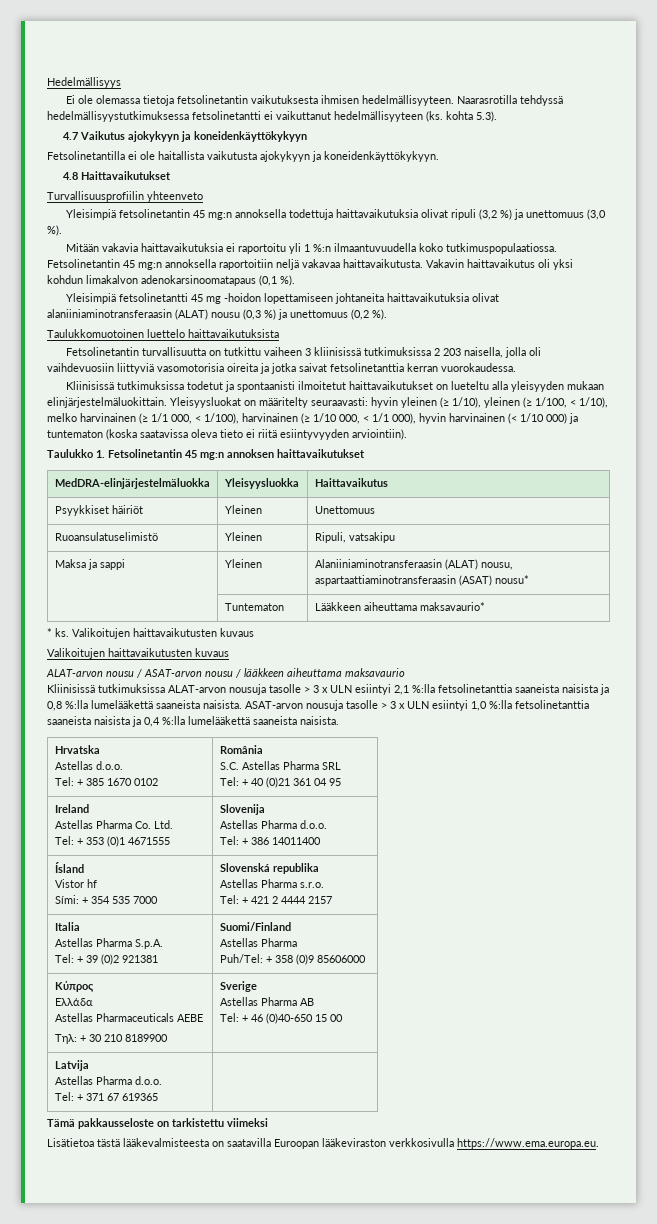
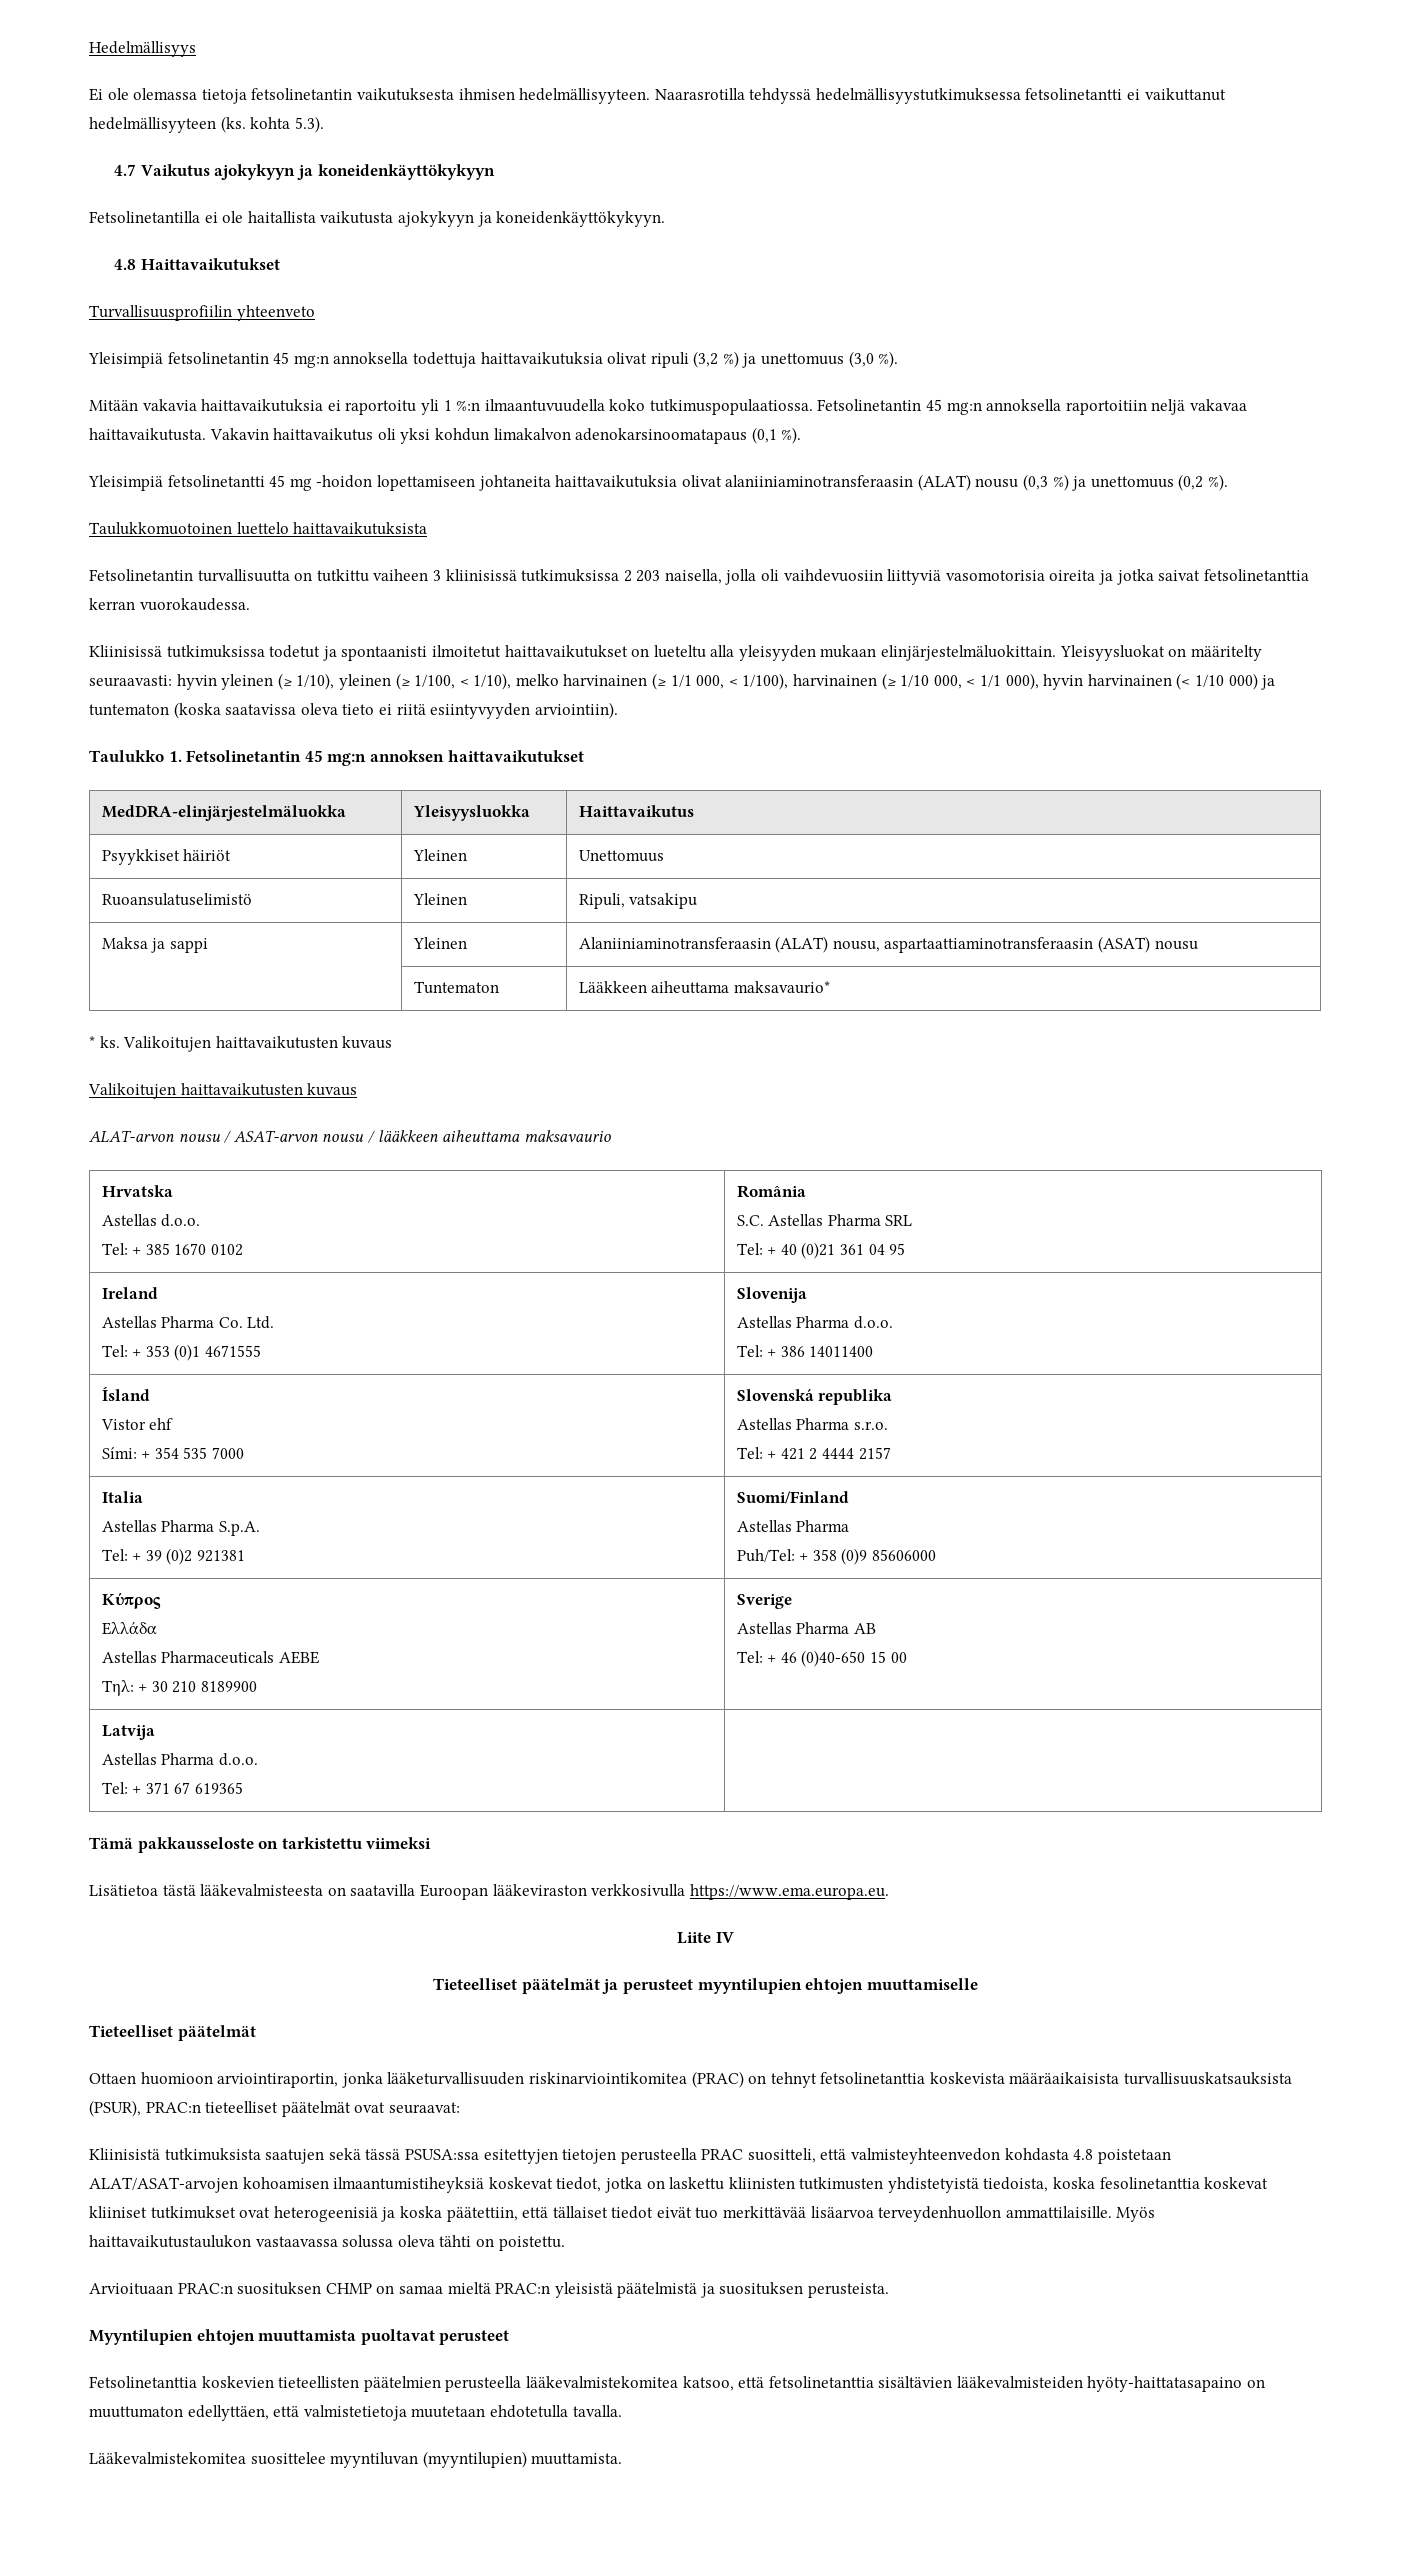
- Maksa ja sappi | Yleinen | Alaniiniaminotransferaasin (ALAT) nousu, aspartaattiaminotransferaasin (ASAT) nousu*
+ Maksa ja sappi | Yleinen | Alaniiniaminotransferaasin (ALAT) nousu, aspartaattiaminotransferaasin (ASAT) nousu
- Kliinisissä tutkimuksissa ALAT-arvon nousuja tasolle > 3 x ULN esiintyi 2,1 %:lla fetsolinetanttia saaneista naisista ja 0,8 %:lla lumelääkettä saaneista naisista. ASAT-arvon nousuja tasolle > 3 x ULN esiintyi 1,0 %:lla fetsolinetanttia saaneista naisista ja 0,4 %:lla lumelääkettä saaneista naisista.
  Ísland
- Vistor hf
+ Vistor ehf
+ Liite IV
+ Tieteelliset päätelmät ja perusteet myyntilupien ehtojen muuttamiselle
+ Tieteelliset päätelmät
+ Ottaen huomioon arviointiraportin, jonka lääketurvallisuuden riskinarviointikomitea (PRAC) on tehnyt fetsolinetanttia koskevista määräaikaisista turvallisuuskatsauksista (PSUR), PRAC:n tieteelliset päätelmät ovat seuraavat:
+ Kliinisistä tutkimuksista saatujen sekä tässä PSUSA:ssa esitettyjen tietojen perusteella PRAC suositteli, että valmisteyhteenvedon kohdasta 4.8 poistetaan ALAT/ASAT-arvojen kohoamisen ilmaantumistiheyksiä koskevat tiedot, jotka on laskettu kliinisten tutkimusten yhdistetyistä tiedoista, koska fesolinetanttia koskevat kliiniset tutkimukset ovat heterogeenisiä ja koska päätettiin, että tällaiset tiedot eivät tuo merkittävää lisäarvoa terveydenhuollon ammattilaisille. Myös haittavaikutustaulukon vastaavassa solussa oleva tähti on poistettu.
+ Arvioituaan PRAC:n suosituksen CHMP on samaa mieltä PRAC:n yleisistä päätelmistä ja suosituksen perusteista.
+ Myyntilupien ehtojen muuttamista puoltavat perusteet
+ Fetsolinetanttia koskevien tieteellisten päätelmien perusteella lääkevalmistekomitea katsoo, että fetsolinetanttia sisältävien lääkevalmisteiden hyöty-haittatasapaino on muuttumaton edellyttäen, että valmistetietoja muutetaan ehdotetulla tavalla.
+ Lääkevalmistekomitea suosittelee myyntiluvan (myyntilupien) muuttamista.

